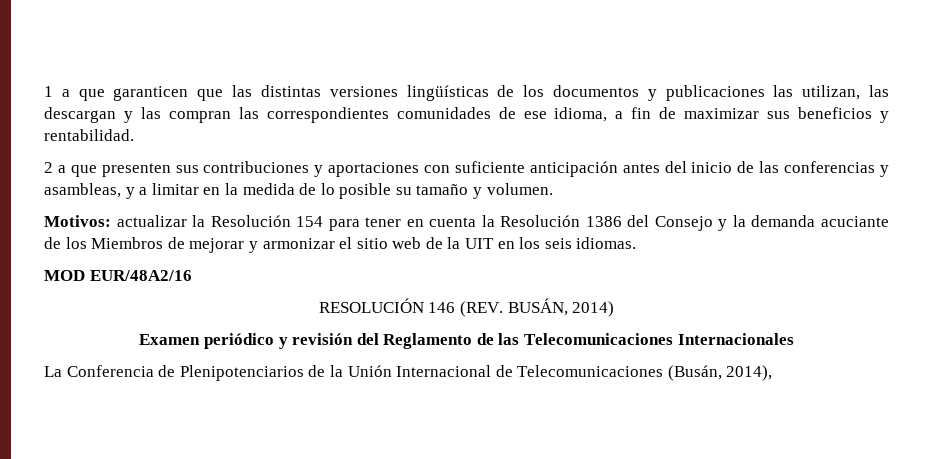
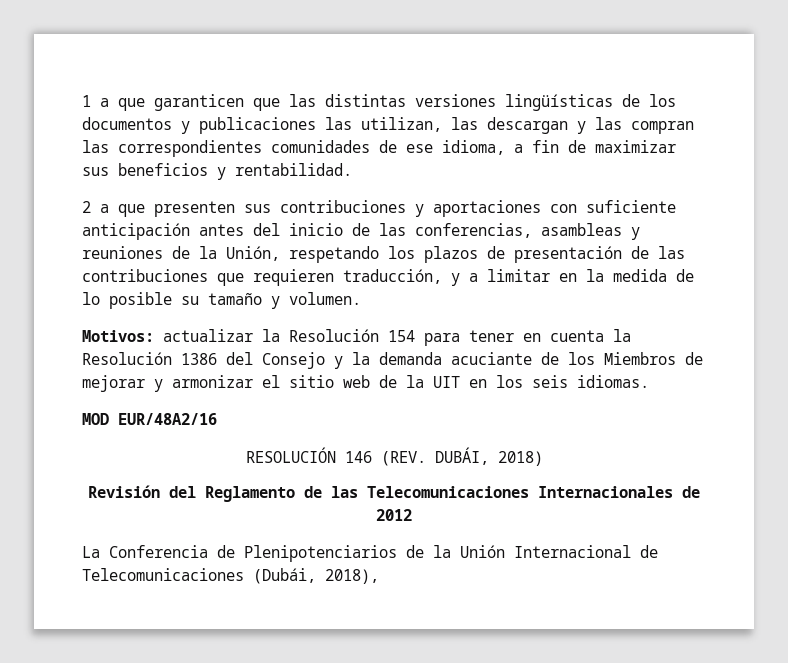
- 2 a que presenten sus contribuciones y aportaciones con suficiente anticipación antes del inicio de las conferencias y asambleas, y a limitar en la medida de lo posible su tamaño y volumen.
+ 2 a que presenten sus contribuciones y aportaciones con suficiente anticipación antes del inicio de las conferencias, asambleas y reuniones de la Unión, respetando los plazos de presentación de las contribuciones que requieren traducción, y a limitar en la medida de lo posible su tamaño y volumen.
- RESOLUCIÓN 146 (REV. BUSÁN, 2014)
- Examen periódico y revisión del Reglamento de las Telecomunicaciones Internacionales
+ RESOLUCIÓN 146 (REV. DUBÁI, 2018)
+ Revisión del Reglamento de las Telecomunicaciones Internacionales de 2012
- La Conferencia de Plenipotenciarios de la Unión Internacional de Telecomunicaciones (Busán, 2014),
+ La Conferencia de Plenipotenciarios de la Unión Internacional de Telecomunicaciones (Dubái, 2018),

